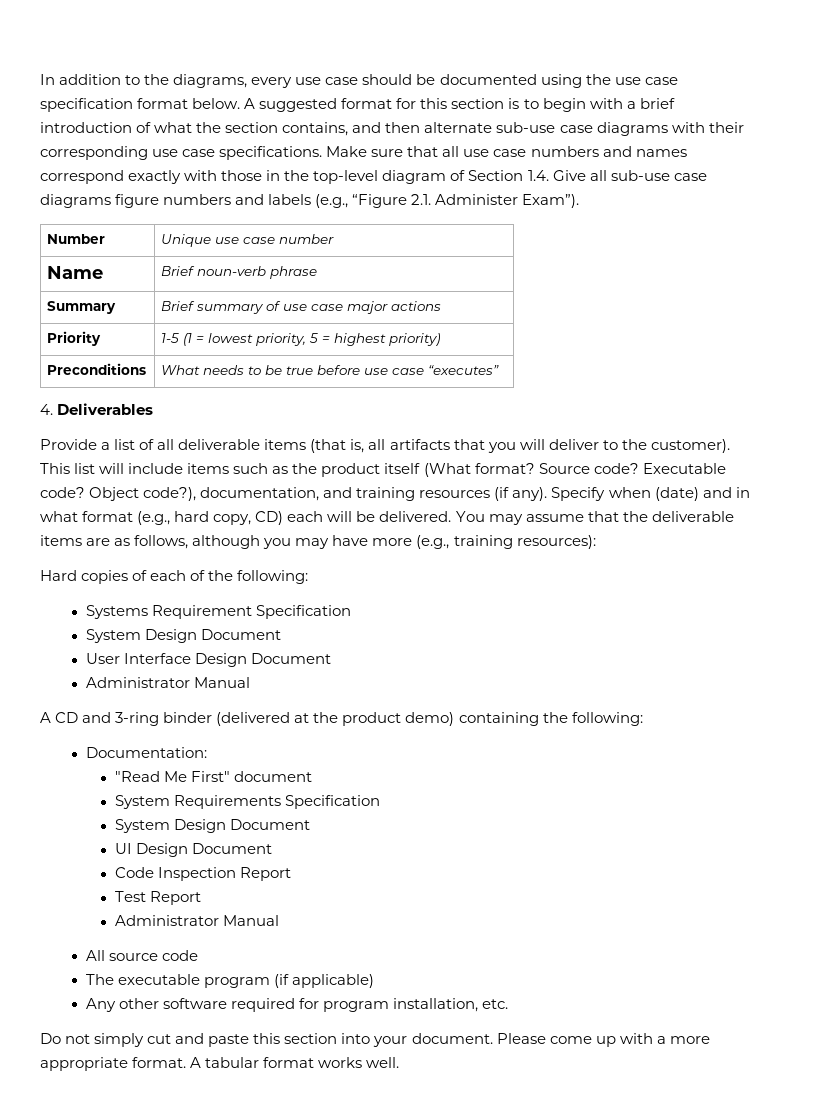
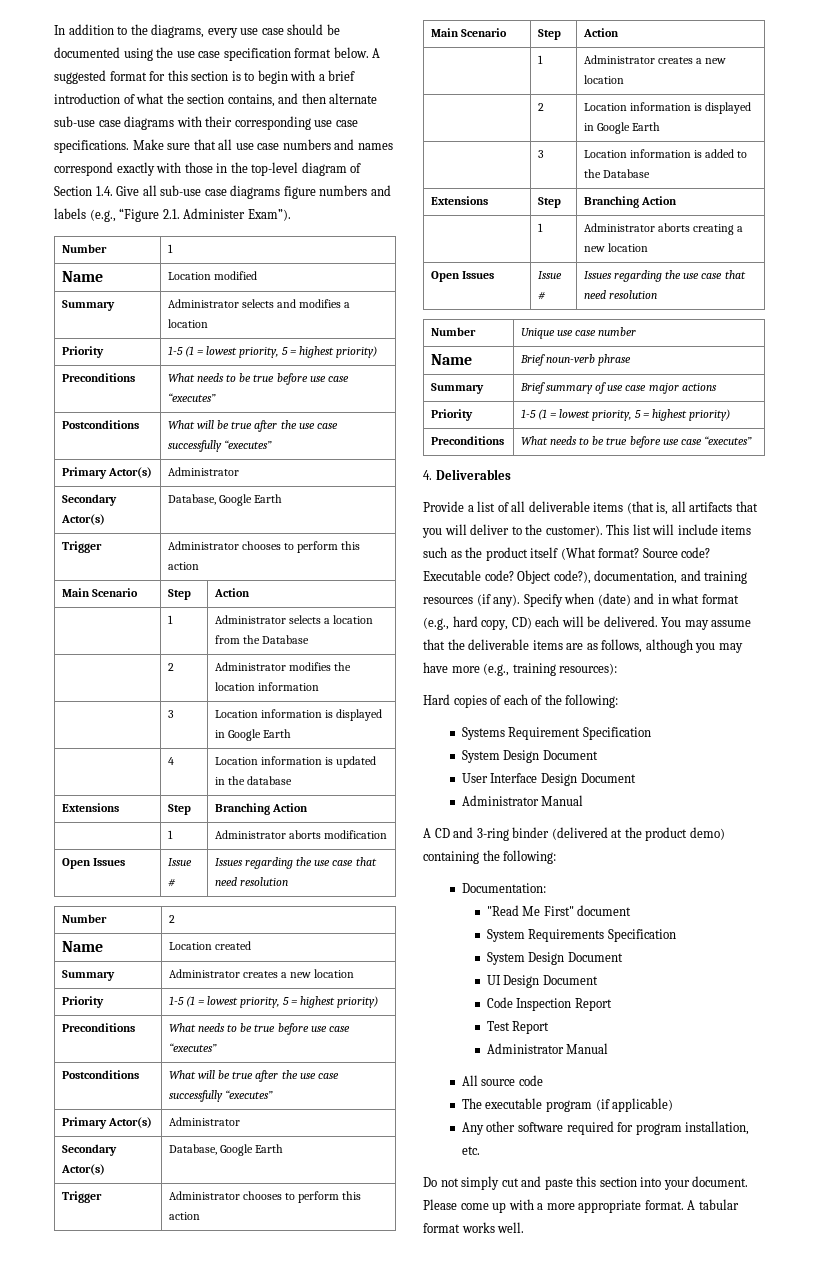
+ Number | 1
+ Name | Location modified
+ Summary | Administrator selects and modifies a location
+ Priority | 1-5 (1 = lowest priority, 5 = highest priority)
+ Preconditions | What needs to be true before use case “executes”
+ Postconditions | What will be true after the use case successfully “executes”
+ Primary Actor(s) | Administrator
+ Secondary Actor(s) | Database, Google Earth
+ Trigger | Administrator chooses to perform this action
+ Main Scenario | Step | Action
+ | 1 | Administrator selects a location from the Database
+ | 2 | Administrator modifies the location information
+ | 3 | Location information is displayed in Google Earth
+ | 4 | Location information is updated in the database
+ Extensions | Step | Branching Action
+ | 1 | Administrator aborts modification
+ Open Issues | Issue # | Issues regarding the use case that need resolution
+ Number | 2
+ Name | Location created
+ Summary | Administrator creates a new location
+ Priority | 1-5 (1 = lowest priority, 5 = highest priority)
+ Preconditions | What needs to be true before use case “executes”
+ Postconditions | What will be true after the use case successfully “executes”
+ Primary Actor(s) | Administrator
+ Secondary Actor(s) | Database, Google Earth
+ Trigger | Administrator chooses to perform this action
+ Main Scenario | Step | Action
+ | 1 | Administrator creates a new location
+ | 2 | Location information is displayed in Google Earth
+ | 3 | Location information is added to the Database
+ Extensions | Step | Branching Action
+ | 1 | Administrator aborts creating a new location
+ Open Issues | Issue # | Issues regarding the use case that need resolution

